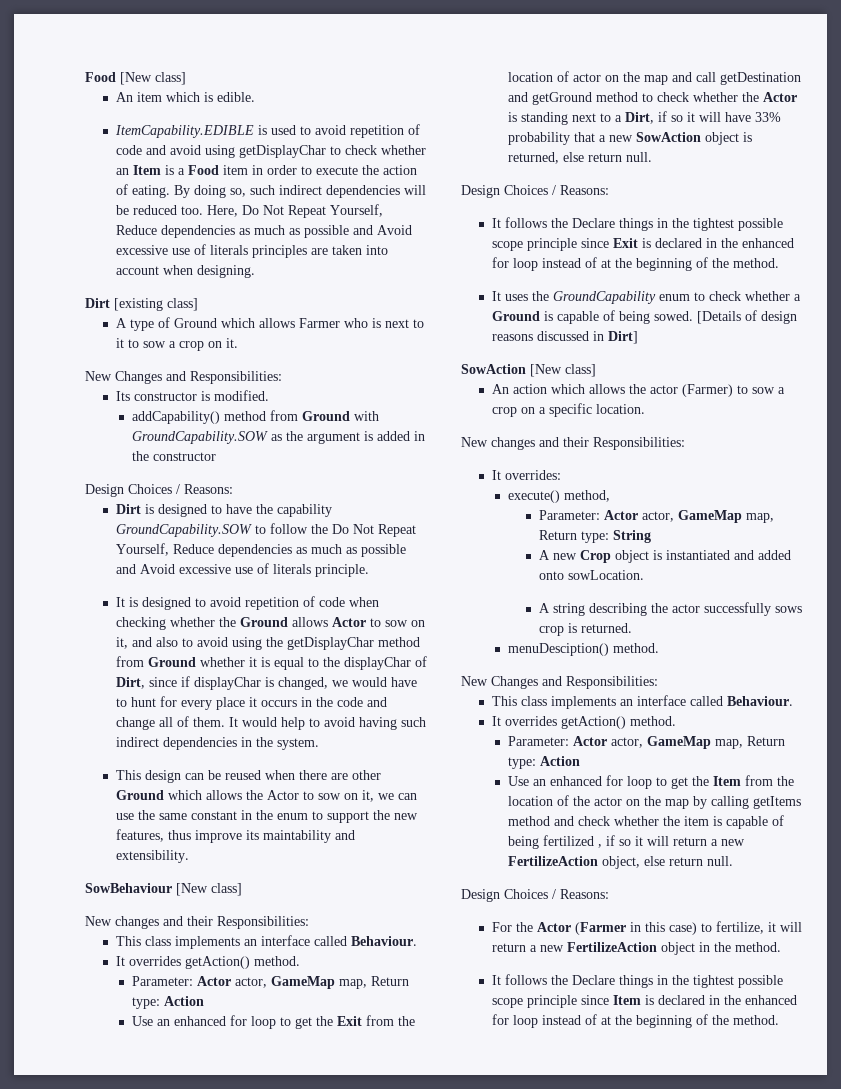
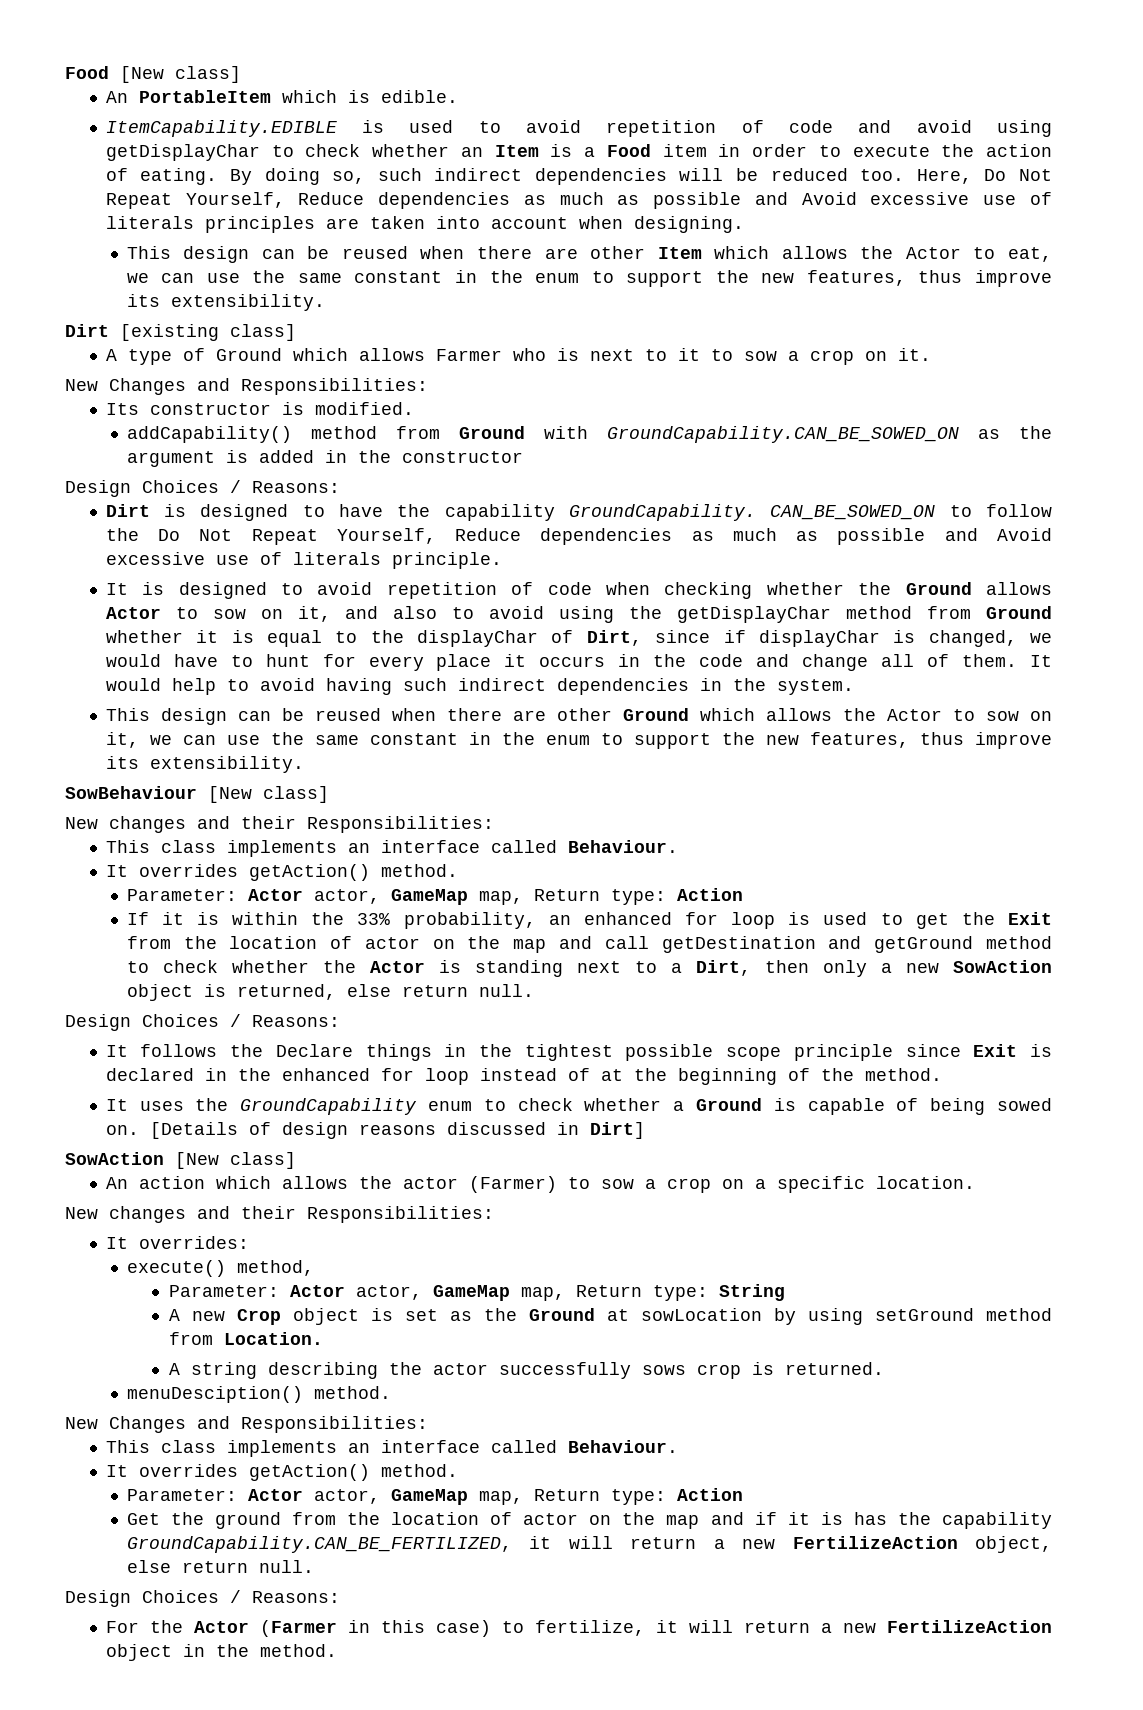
- An item which is edible.
+ An PortableItem which is edible.
+ This design can be reused when there are other Item which allows the Actor to eat, we can use the same constant in the enum to support the new features, thus improve its extensibility.
- addCapability() method from Ground with GroundCapability.SOW as the argument is added in the constructor
+ addCapability() method from Ground with GroundCapability.CAN_BE_SOWED_ON as the argument is added in the constructor
- Dirt is designed to have the capability GroundCapability.SOW to follow the Do Not Repeat Yourself, Reduce dependencies as much as possible and Avoid excessive use of literals principle.
+ Dirt is designed to have the capability GroundCapability. CAN_BE_SOWED_ON to follow the Do Not Repeat Yourself, Reduce dependencies as much as possible and Avoid excessive use of literals principle.
- This design can be reused when there are other Ground which allows the Actor to sow on it, we can use the same constant in the enum to support the new features, thus improve its maintability and extensibility.
+ This design can be reused when there are other Ground which allows the Actor to sow on it, we can use the same constant in the enum to support the new features, thus improve its extensibility.
- Use an enhanced for loop to get the Exit from the location of actor on the map and call getDestination and getGround method to check whether the Actor is standing next to a Dirt, if so it will have 33% probability that a new SowAction object is returned, else return null.
+ If it is within the 33% probability, an enhanced for loop is used to get the Exit from the location of actor on the map and call getDestination and getGround method to check whether the Actor is standing next to a Dirt, then only a new SowAction object is returned, else return null.
- It uses the GroundCapability enum to check whether a Ground is capable of being sowed.
+ It uses the GroundCapability enum to check whether a Ground is capable of being sowed on.
- A new Crop object is instantiated and added onto sowLocation.
+ A new Crop object is set as the Ground at sowLocation by using setGround method from Location.
- Use an enhanced for loop to get the Item from the location of the actor on the map by calling getItems method and check whether the item is capable of being fertilized , if so it will return a new FertilizeAction object, else return null.
+ Get the ground from the location of actor on the map and if it is has the capability GroundCapability.CAN_BE_FERTILIZED, it will return a new FertilizeAction object, else return null.
- It follows the Declare things in the tightest possible scope principle since Item is declared in the enhanced for loop instead of at the beginning of the method.

